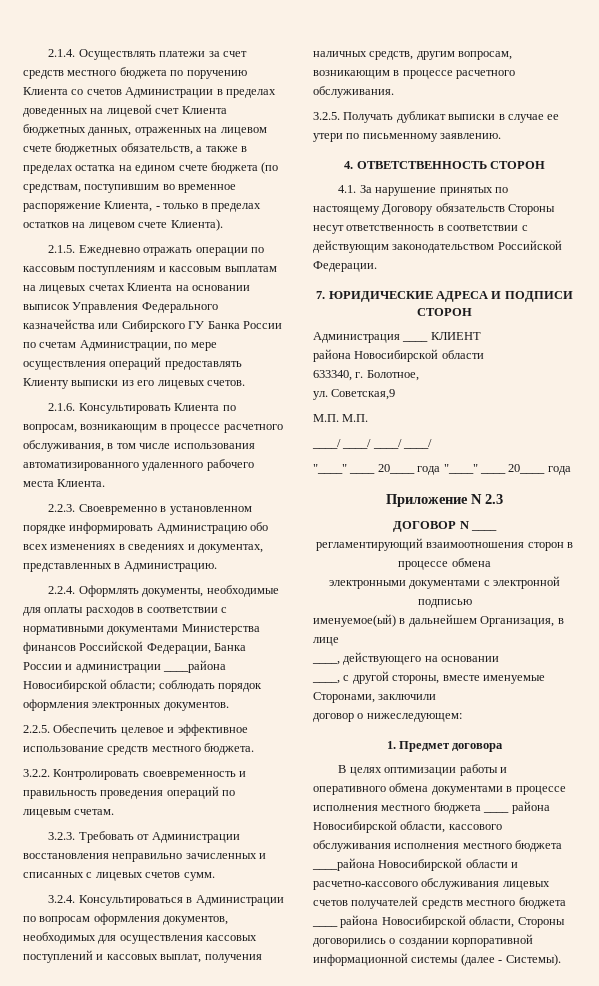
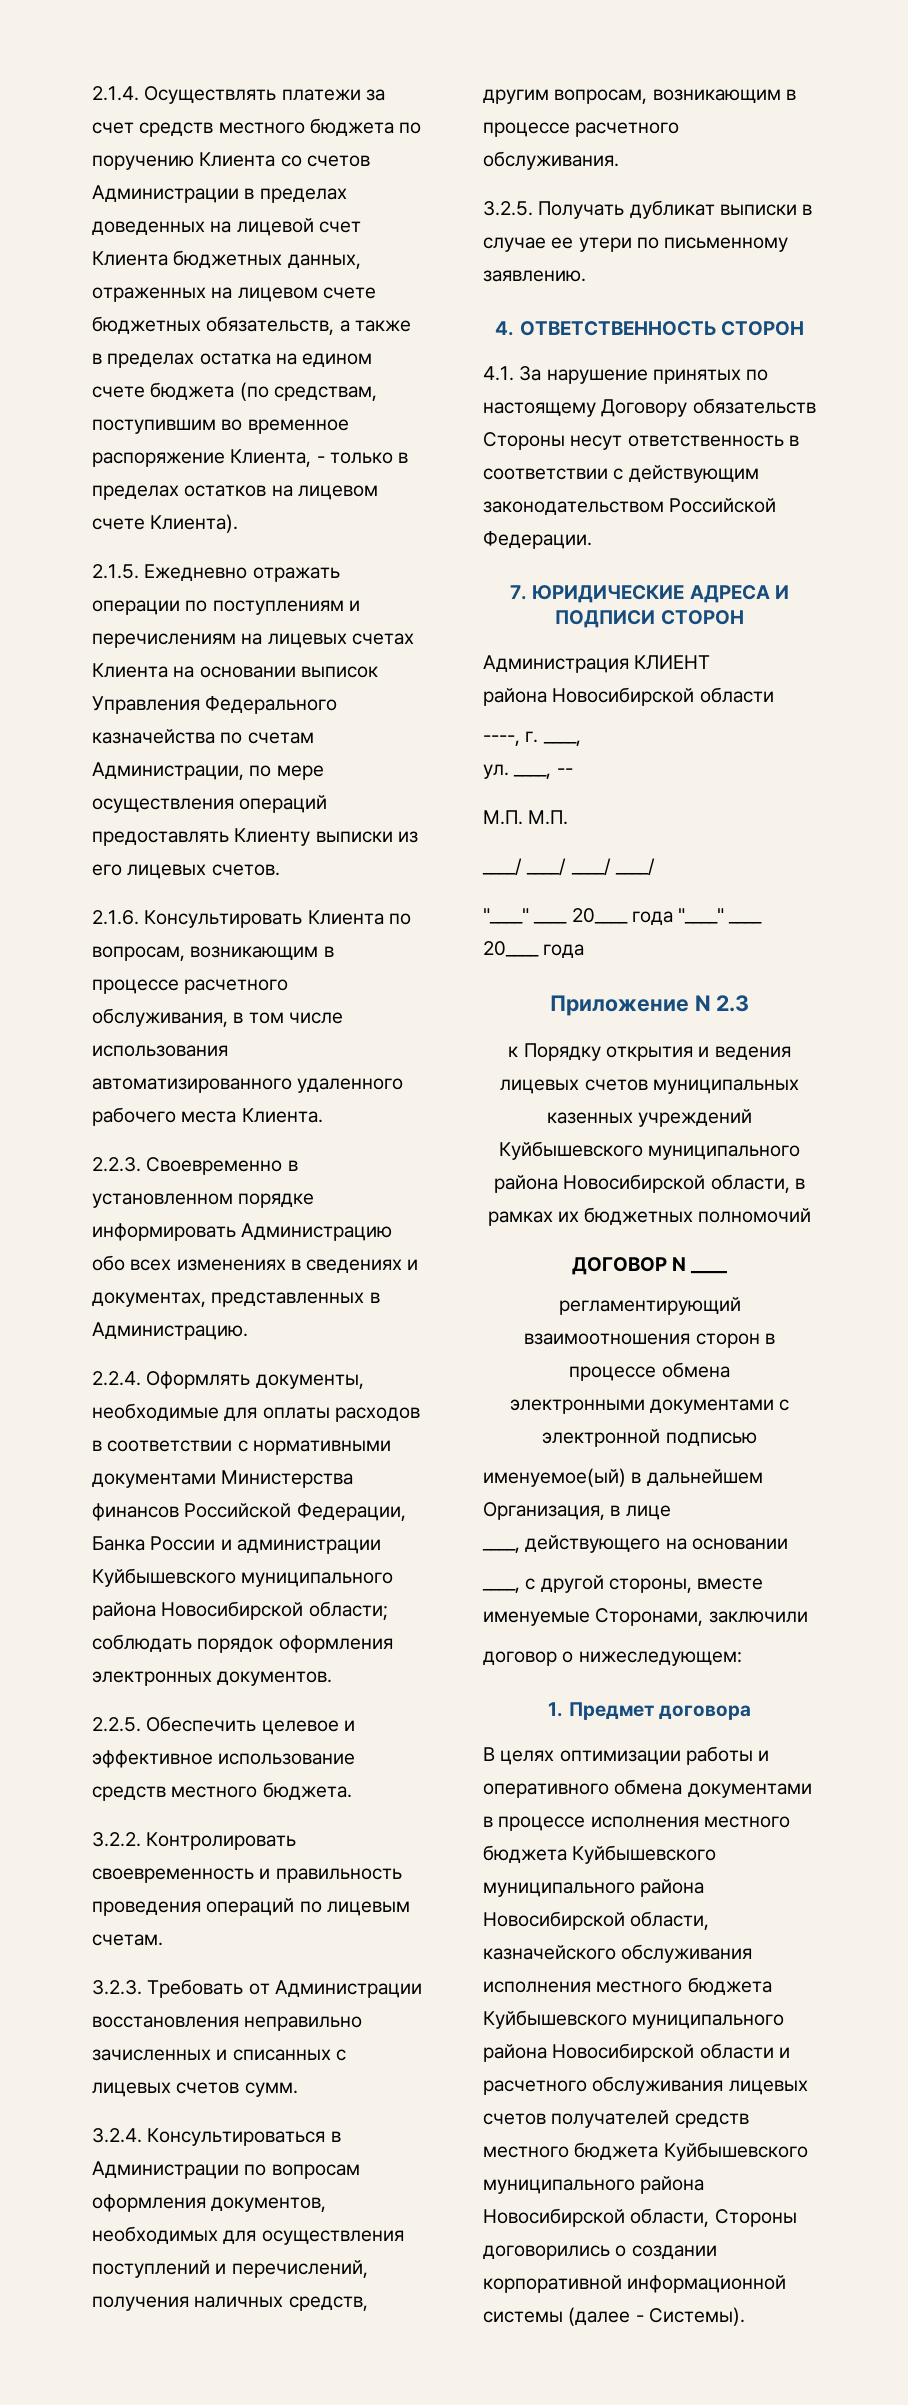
- 2.1.5. Ежедневно отражать операции по кассовым поступлениям и кассовым выплатам на лицевых счетах Клиента на основании выписок Управления Федерального казначейства или Сибирского ГУ Банка России по счетам Администрации, по мере осуществления операций предоставлять Клиенту выписки из его лицевых счетов.
+ 2.1.5. Ежедневно отражать операции по поступлениям и перечислениям на лицевых счетах Клиента на основании выписок Управления Федерального казначейства по счетам Администрации, по мере осуществления операций предоставлять Клиенту выписки из его лицевых счетов.
- 2.2.4. Оформлять документы, необходимые для оплаты расходов в соответствии с нормативными документами Министерства финансов Российской Федерации, Банка России и администрации ____района Новосибирской области; соблюдать порядок оформления электронных документов.
+ 2.2.4. Оформлять документы, необходимые для оплаты расходов в соответствии с нормативными документами Министерства финансов Российской Федерации, Банка России и администрации Куйбышевского муниципального района Новосибирской области; соблюдать порядок оформления электронных документов.
- 3.2.4. Консультироваться в Администрации по вопросам оформления документов, необходимых для осуществления кассовых поступлений и кассовых выплат, получения наличных средств, другим вопросам, возникающим в процессе расчетного обслуживания.
+ 3.2.4. Консультироваться в Администрации по вопросам оформления документов, необходимых для осуществления поступлений и перечислений, получения наличных средств, другим вопросам, возникающим в процессе расчетного обслуживания.
- Администрация ____ КЛИЕНТ
+ Администрация КЛИЕНТ
- 633340, г. Болотное,
+ ----, г. ____,
- ул. Советская,9
+ ул. ____, --
+ к Порядку открытия и ведения лицевых счетов муниципальных казенных учреждений Куйбышевского муниципального района Новосибирской области, в рамках их бюджетных полномочий
- В целях оптимизации работы и оперативного обмена документами в процессе исполнения местного бюджета ____ района Новосибирской области, кассового обслуживания исполнения местного бюджета ____района Новосибирской области и расчетно-кассового обслуживания лицевых счетов получателей средств местного бюджета ____ района Новосибирской области, Стороны договорились о создании корпоративной информационной системы (далее - Системы).
+ В целях оптимизации работы и оперативного обмена документами в процессе исполнения местного бюджета Куйбышевского муниципального района Новосибирской области, казначейского обслуживания исполнения местного бюджета Куйбышевского муниципального района Новосибирской области и расчетного обслуживания лицевых счетов получателей средств местного бюджета Куйбышевского муниципального района Новосибирской области, Стороны договорились о создании корпоративной информационной системы (далее - Системы).

